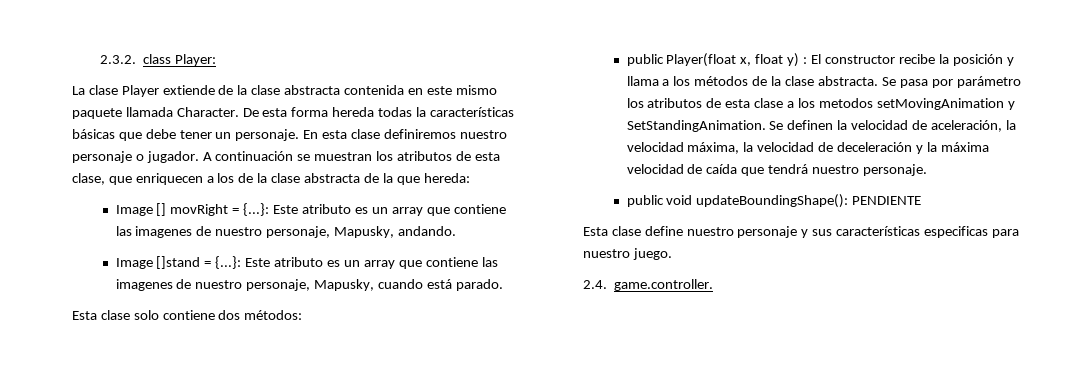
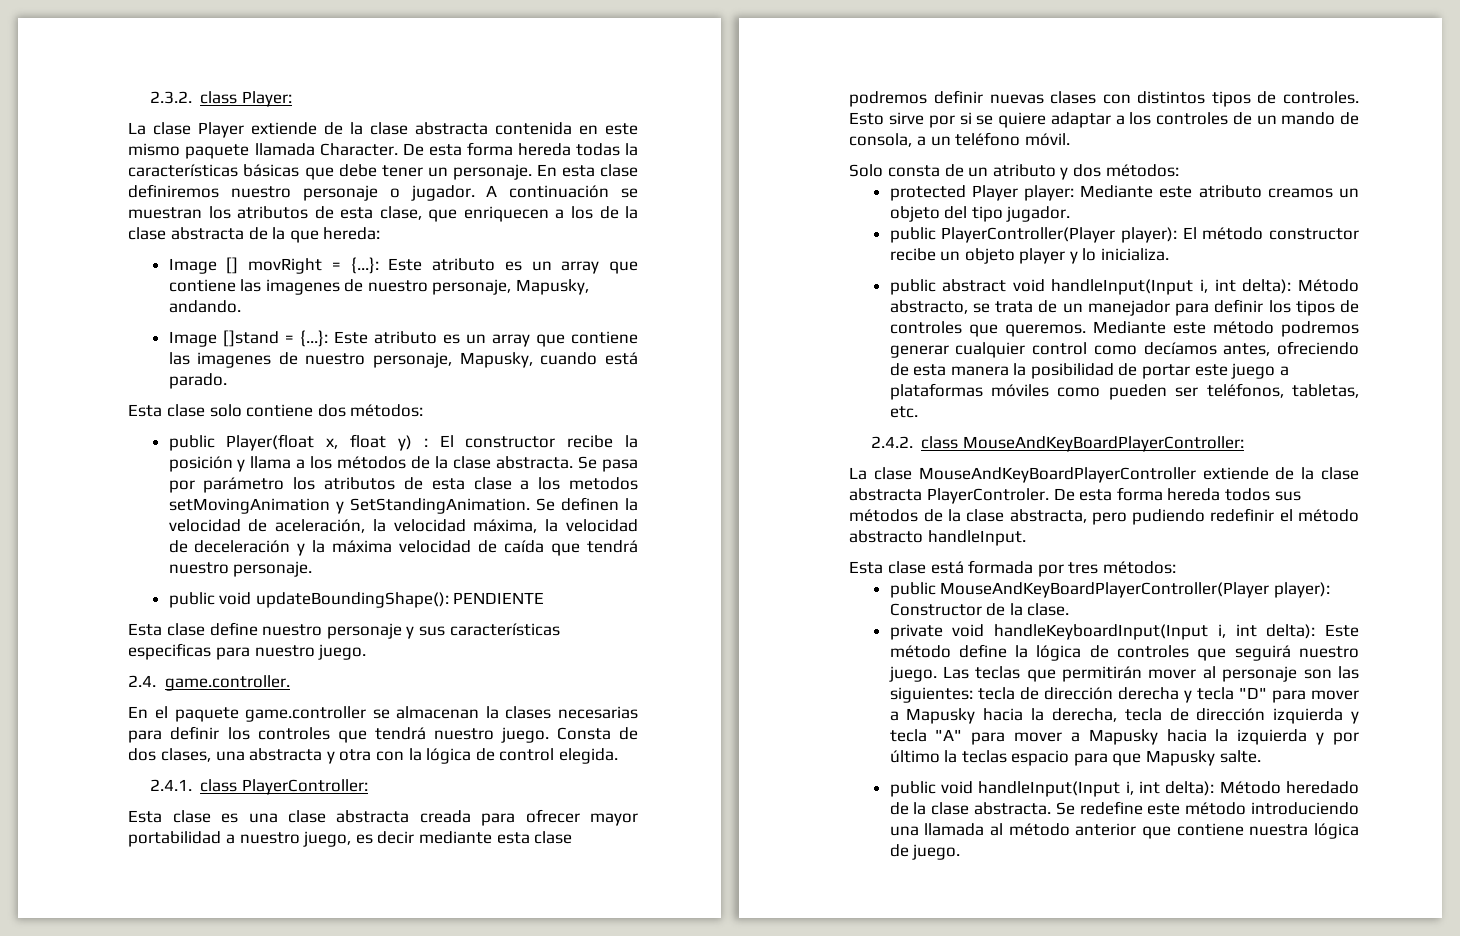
+ En el paquete game.controller se almacenan la clases necesarias para definir los controles que tendrá nuestro juego. Consta de dos clases, una abstracta y otra con la lógica de control elegida.
+ 2.4.1. class PlayerController:
+ Esta clase es una clase abstracta creada para ofrecer mayor portabilidad a nuestro juego, es decir mediante esta clase podremos definir nuevas clases con distintos tipos de controles. Esto sirve por si se quiere adaptar a los controles de un mando de consola, a un teléfono móvil.
+ Solo consta de un atributo y dos métodos:
+ protected Player player: Mediante este atributo creamos un objeto del tipo jugador.
+ public PlayerController(Player player): El método constructor recibe un objeto player y lo inicializa.
+ public abstract void handleInput(Input i, int delta): Método abstracto, se trata de un manejador para definir los tipos de controles que queremos. Mediante este método podremos generar cualquier control como decíamos antes, ofreciendo de esta manera la posibilidad de portar este juego a plataformas móviles como pueden ser teléfonos, tabletas, etc.
+ 2.4.2. class MouseAndKeyBoardPlayerController:
+ La clase MouseAndKeyBoardPlayerController extiende de la clase abstracta PlayerControler. De esta forma hereda todos sus métodos de la clase abstracta, pero pudiendo redefinir el método abstracto handleInput.
+ Esta clase está formada por tres métodos:
+ public MouseAndKeyBoardPlayerController(Player player): Constructor de la clase.
+ private void handleKeyboardInput(Input i, int delta): Este método define la lógica de controles que seguirá nuestro juego. Las teclas que permitirán mover al personaje son las siguientes: tecla de dirección derecha y tecla "D" para mover a Mapusky hacia la derecha, tecla de dirección izquierda y tecla "A" para mover a Mapusky hacia la izquierda y por último la teclas espacio para que Mapusky salte.
+ public void handleInput(Input i, int delta): Método heredado de la clase abstracta. Se redefine este método introduciendo una llamada al método anterior que contiene nuestra lógica de juego.

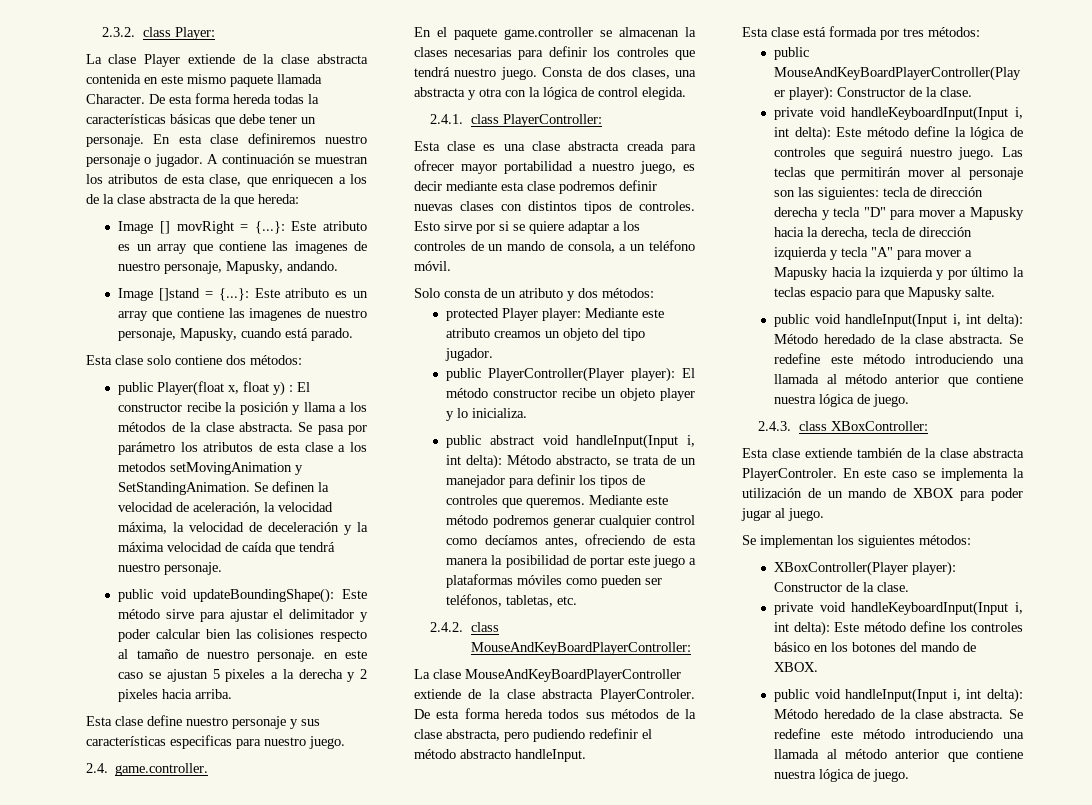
- public void updateBoundingShape(): PENDIENTE
+ public void updateBoundingShape(): Este método sirve para ajustar el delimitador y poder calcular bien las colisiones respecto al tamaño de nuestro personaje. en este caso se ajustan 5 pixeles a la derecha y 2 pixeles hacia arriba.
+ 2.4.3. class XBoxController:
+ Esta clase extiende también de la clase abstracta PlayerControler. En este caso se implementa la utilización de un mando de XBOX para poder jugar al juego.
+ Se implementan los siguientes métodos:
+ XBoxController(Player player): Constructor de la clase.
+ private void handleKeyboardInput(Input i, int delta): Este método define los controles básico en los botones del mando de XBOX.
+ public void handleInput(Input i, int delta): Método heredado de la clase abstracta. Se redefine este método introduciendo una llamada al método anterior que contiene nuestra lógica de juego.

